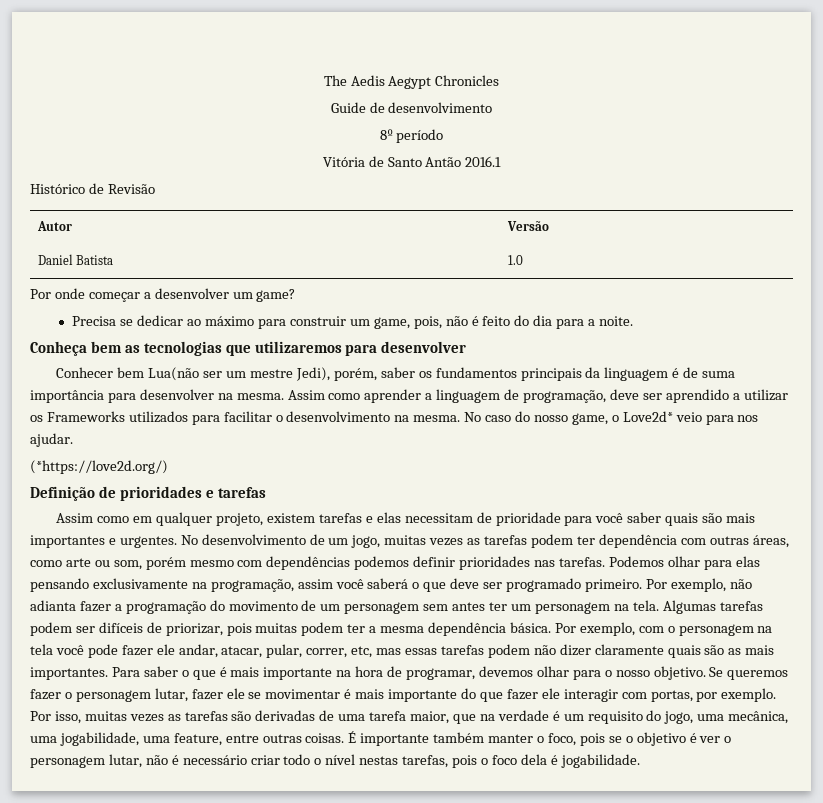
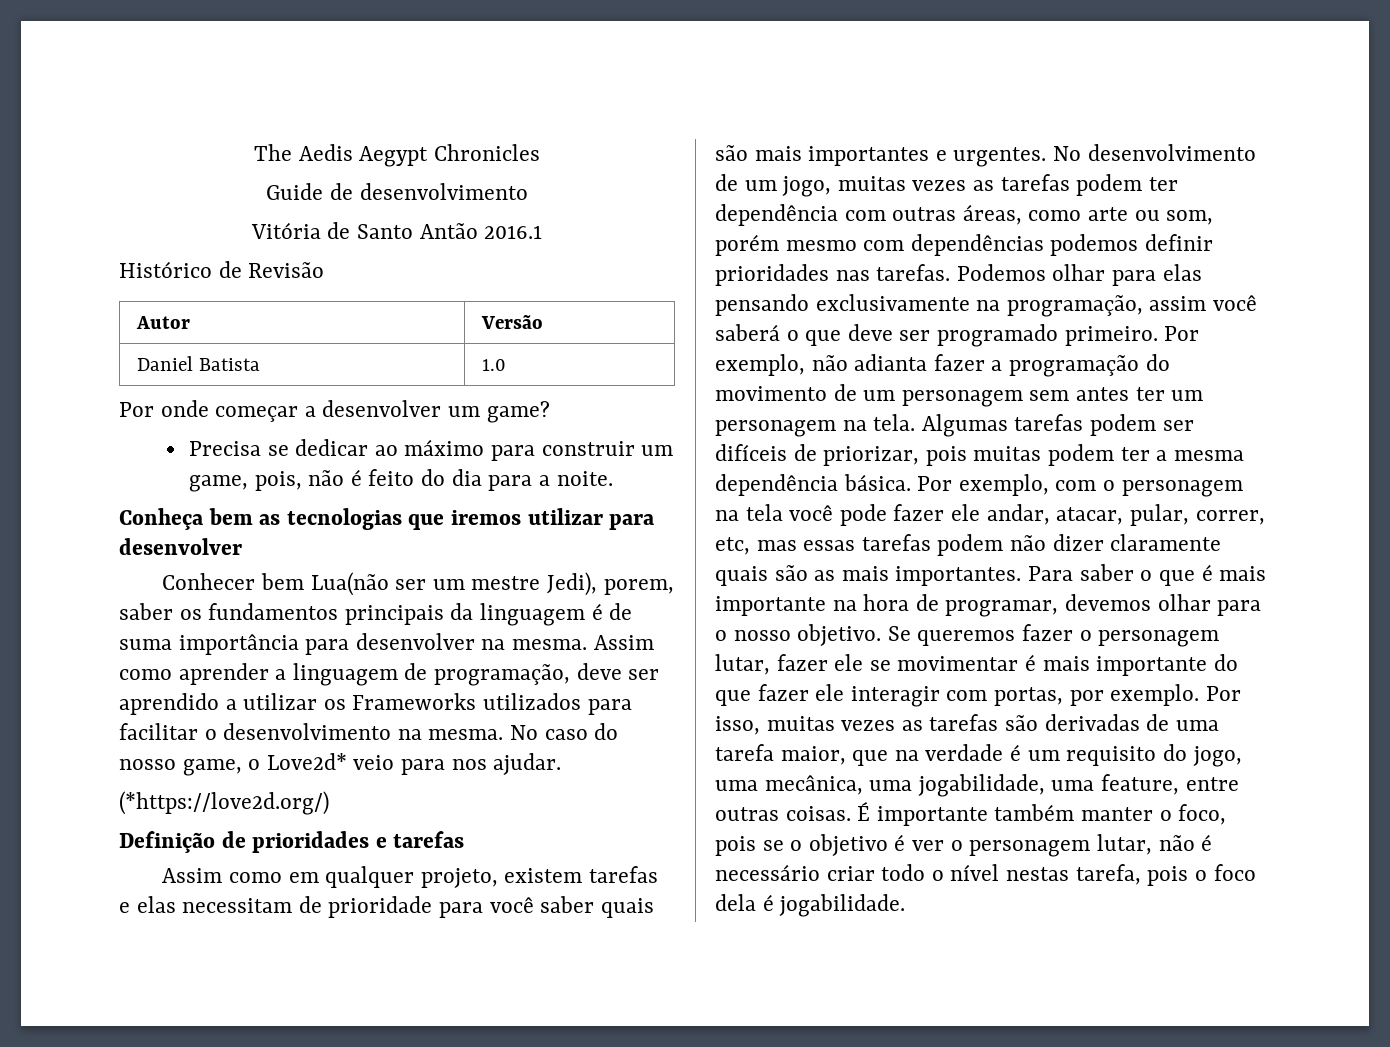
- 8º período
- Conheça bem as tecnologias que utilizaremos para desenvolver
+ Conheça bem as tecnologias que iremos utilizar para desenvolver
- Conhecer bem Lua(não ser um mestre Jedi), porém, saber os fundamentos principais da linguagem é de suma importância para desenvolver na mesma.
+ Conhecer bem Lua(não ser um mestre Jedi), porem, saber os fundamentos principais da linguagem é de suma importância para desenvolver na mesma.
- É importante também manter o foco, pois se o objetivo é ver o personagem lutar, não é necessário criar todo o nível nestas tarefas, pois o foco dela é jogabilidade.
+ É importante também manter o foco, pois se o objetivo é ver o personagem lutar, não é necessário criar todo o nível nestas tarefa, pois o foco dela é jogabilidade.

